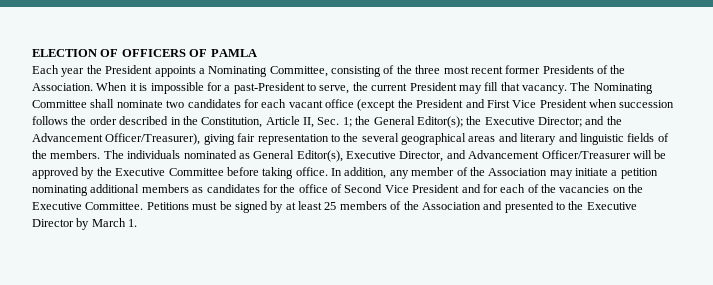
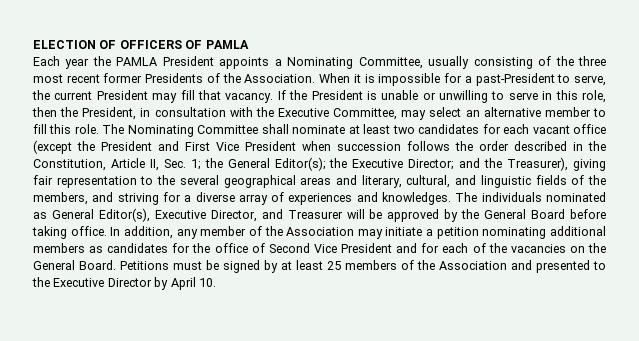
- Each year the President appoints a Nominating Committee, consisting of the three most recent former Presidents of the Association.
+ Each year the PAMLA President appoints a Nominating Committee, usually consisting of the three most recent former Presidents of the Association.
+ If the President is unable or unwilling to serve in this role, then the President, in consultation with the Executive Committee, may select an alternative member to fill this role.
- The Nominating Committee shall nominate two candidates for each vacant office (except the President and First Vice President when succession follows the order described in the Constitution, Article II, Sec. 1; the General Editor(s); the Executive Director; and the Advancement Officer/Treasurer), giving fair representation to the several geographical areas and literary and linguistic fields of the members.
+ The Nominating Committee shall nominate at least two candidates for each vacant office (except the President and First Vice President when succession follows the order described in the Constitution, Article II, Sec. 1; the General Editor(s); the Executive Director; and the Treasurer), giving fair representation to the several geographical areas and literary, cultural, and linguistic fields of the members, and striving for a diverse array of experiences and knowledges.
- The individuals nominated as General Editor(s), Executive Director, and Advancement Officer/Treasurer will be approved by the Executive Committee before taking office.
+ The individuals nominated as General Editor(s), Executive Director, and Treasurer will be approved by the General Board before taking office.
- In addition, any member of the Association may initiate a petition nominating additional members as candidates for the office of Second Vice President and for each of the vacancies on the Executive Committee.
+ In addition, any member of the Association may initiate a petition nominating additional members as candidates for the office of Second Vice President and for each of the vacancies on the General Board.
- Petitions must be signed by at least 25 members of the Association and presented to the Executive Director by March 1.
+ Petitions must be signed by at least 25 members of the Association and presented to the Executive Director by April 10.

